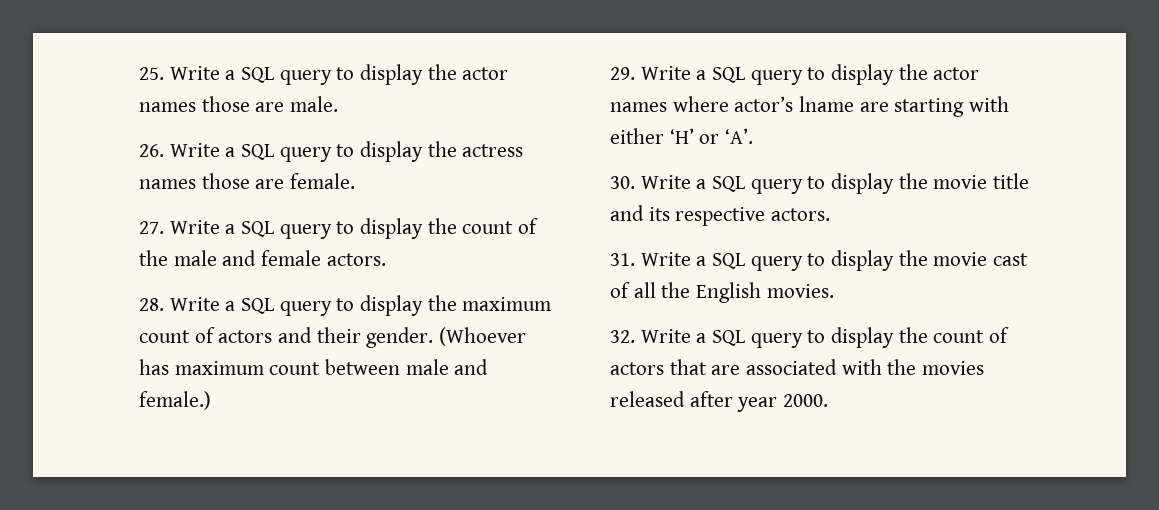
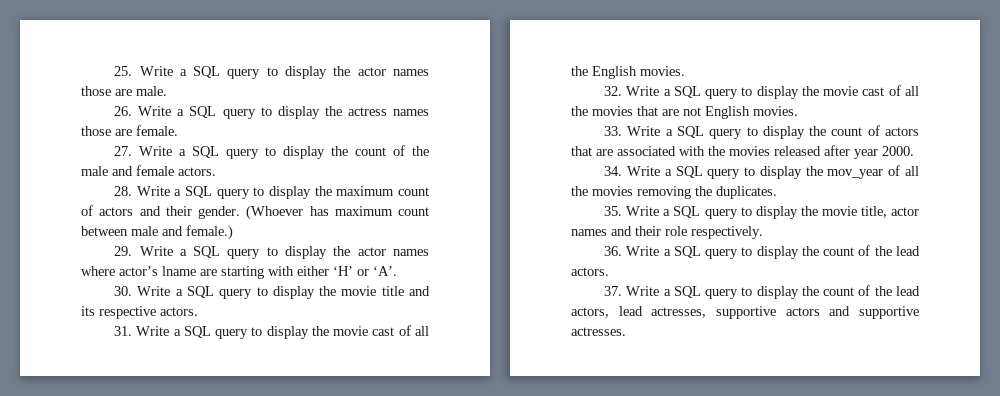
- 32. Write a SQL query to display the count of actors that are associated with the movies released after year 2000.
+ 32. Write a SQL query to display the movie cast of all the movies that are not English movies.
+ 33. Write a SQL query to display the count of actors that are associated with the movies released after year 2000.
+ 34. Write a SQL query to display the mov_year of all the movies removing the duplicates.
+ 35. Write a SQL query to display the movie title, actor names and their role respectively.
+ 36. Write a SQL query to display the count of the lead actors.
+ 37. Write a SQL query to display the count of the lead actors, lead actresses, supportive actors and supportive actresses.

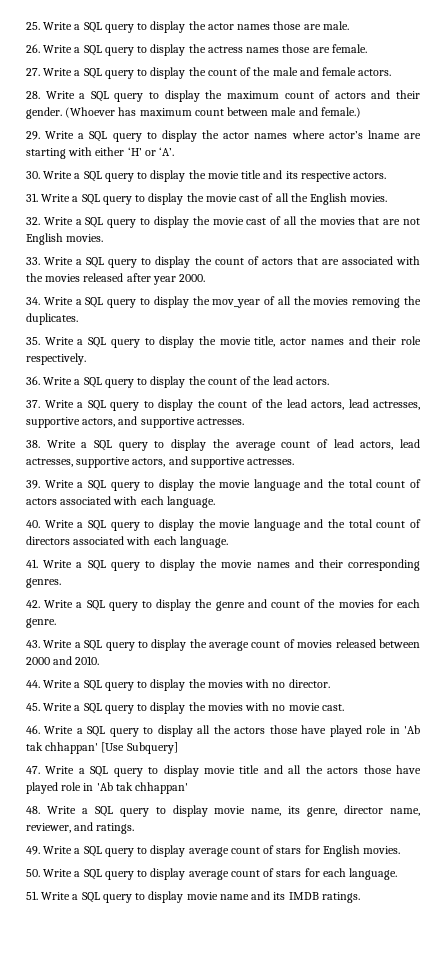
- 37. Write a SQL query to display the count of the lead actors, lead actresses, supportive actors and supportive actresses.
+ 37. Write a SQL query to display the count of the lead actors, lead actresses, supportive actors, and supportive actresses.
+ 38. Write a SQL query to display the average count of lead actors, lead actresses, supportive actors, and supportive actresses.
+ 39. Write a SQL query to display the movie language and the total count of actors associated with each language.
+ 40. Write a SQL query to display the movie language and the total count of directors associated with each language.
+ 41. Write a SQL query to display the movie names and their corresponding genres.
+ 42. Write a SQL query to display the genre and count of the movies for each genre.
+ 43. Write a SQL query to display the average count of movies released between 2000 and 2010.
+ 44. Write a SQL query to display the movies with no director.
+ 45. Write a SQL query to display the movies with no movie cast.
+ 46. Write a SQL query to display all the actors those have played role in 'Ab tak chhappan' [Use Subquery]
+ 47. Write a SQL query to display movie title and all the actors those have played role in 'Ab tak chhappan'
+ 48. Write a SQL query to display movie name, its genre, director name, reviewer, and ratings.
+ 49. Write a SQL query to display average count of stars for English movies.
+ 50. Write a SQL query to display average count of stars for each language.
+ 51. Write a SQL query to display movie name and its IMDB ratings.

